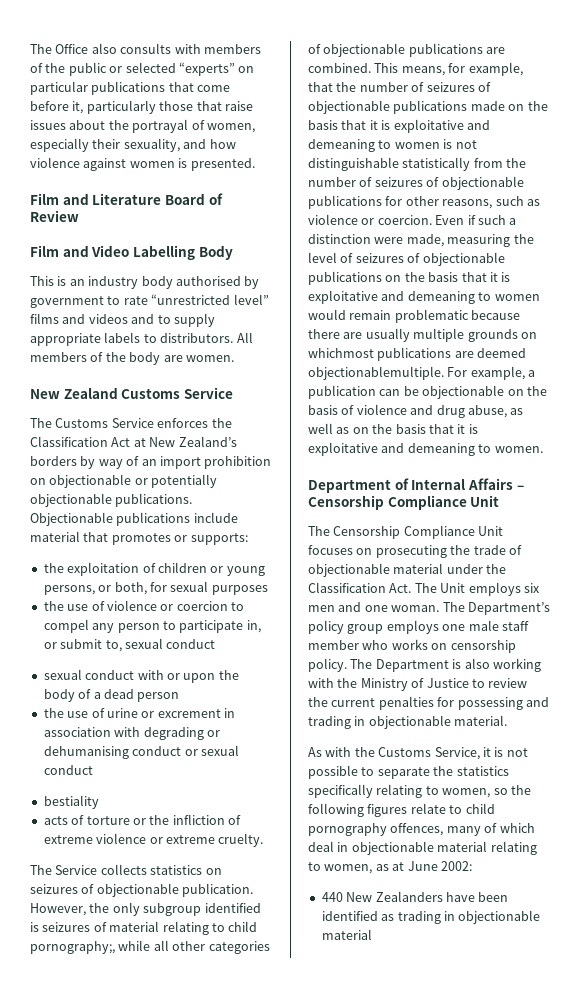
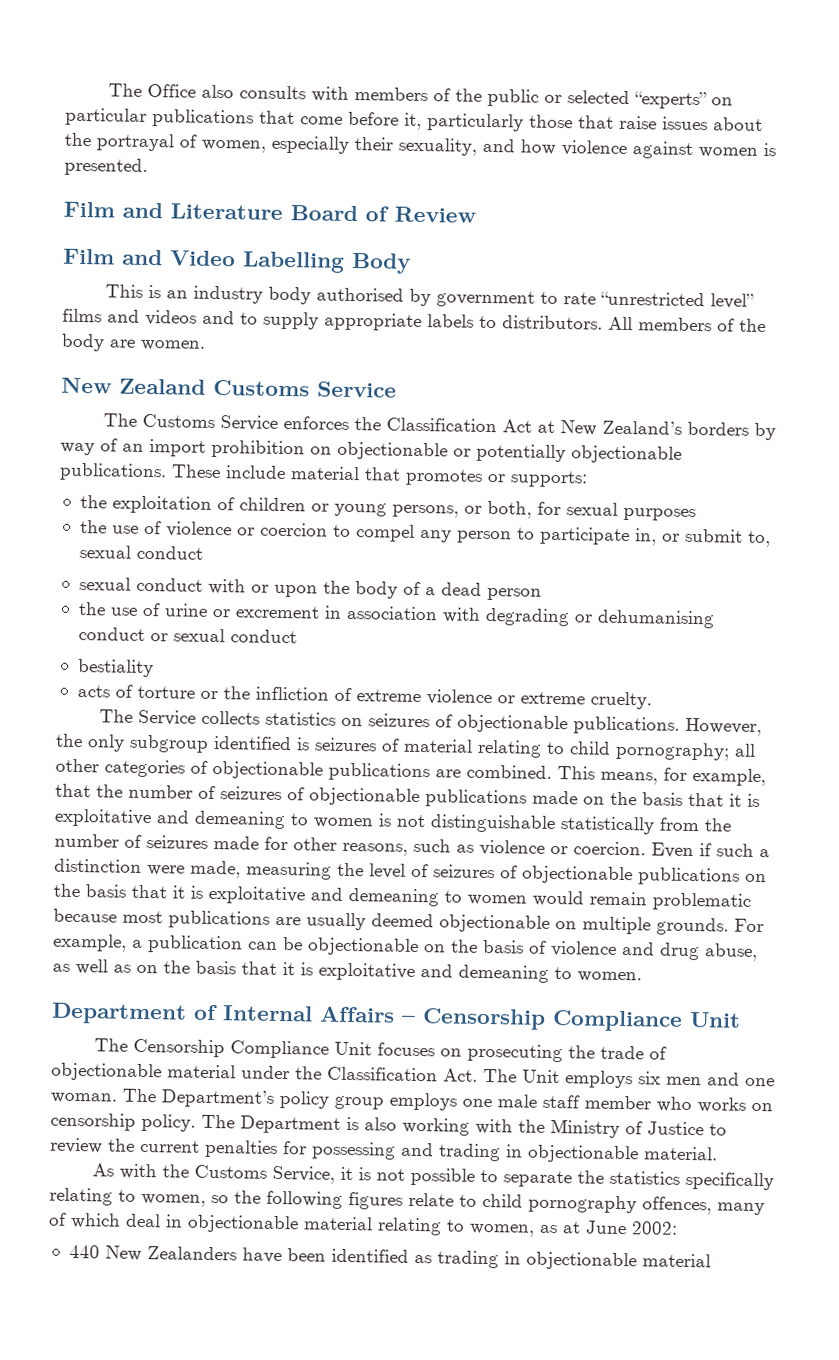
- Objectionable publications include material that promotes or supports:
+ These include material that promotes or supports:
- The Service collects statistics on seizures of objectionable publication.
+ The Service collects statistics on seizures of objectionable publications.
- However, the only subgroup identified is seizures of material relating to child pornography;, while all other categories of objectionable publications are combined.
+ However, the only subgroup identified is seizures of material relating to child pornography; all other categories of objectionable publications are combined.
- This means, for example, that the number of seizures of objectionable publications made on the basis that it is exploitative and demeaning to women is not distinguishable statistically from the number of seizures of objectionable publications for other reasons, such as violence or coercion.
+ This means, for example, that the number of seizures of objectionable publications made on the basis that it is exploitative and demeaning to women is not distinguishable statistically from the number of seizures made for other reasons, such as violence or coercion.
- Even if such a distinction were made, measuring the level of seizures of objectionable publications on the basis that it is exploitative and demeaning to women would remain problematic because there are usually multiple grounds on whichmost publications are deemed objectionablemultiple.
+ Even if such a distinction were made, measuring the level of seizures of objectionable publications on the basis that it is exploitative and demeaning to women would remain problematic because most publications are usually deemed objectionable on multiple grounds.

